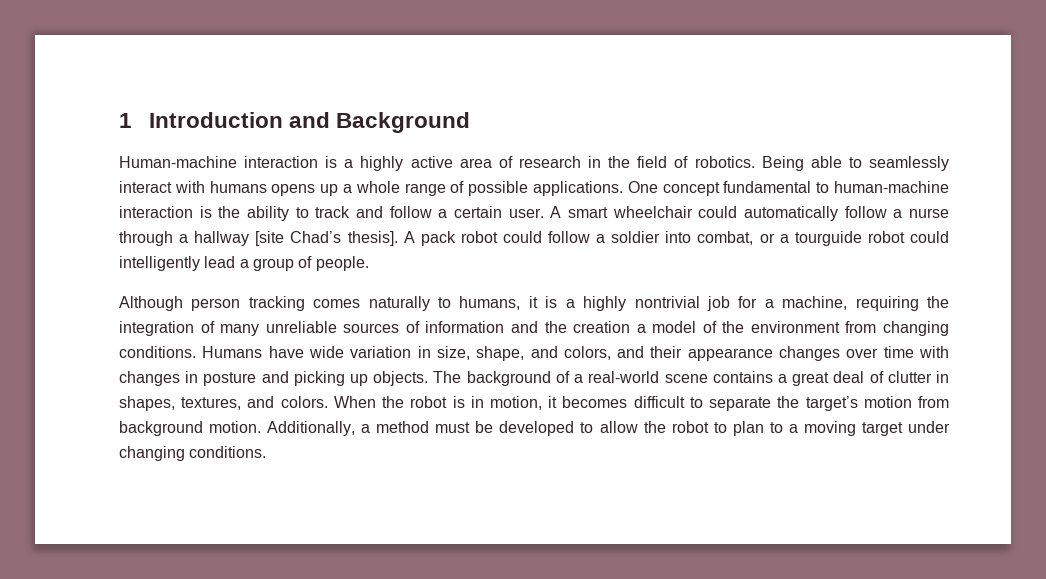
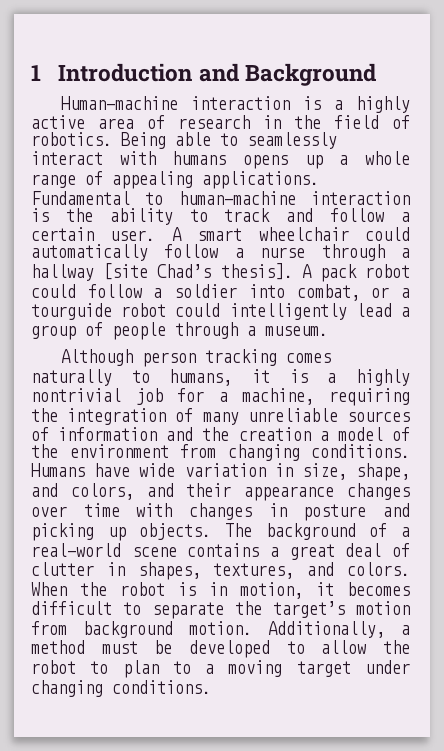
- Being able to seamlessly interact with humans opens up a whole range of possible applications. One concept fundamental to human-machine interaction is the ability to track and follow a certain user.
+ Being able to seamlessly interact with humans opens up a whole range of appealing applications. Fundamental to human-machine interaction is the ability to track and follow a certain user.
- A pack robot could follow a soldier into combat, or a tourguide robot could intelligently lead a group of people.
+ A pack robot could follow a soldier into combat, or a tourguide robot could intelligently lead a group of people through a museum.

